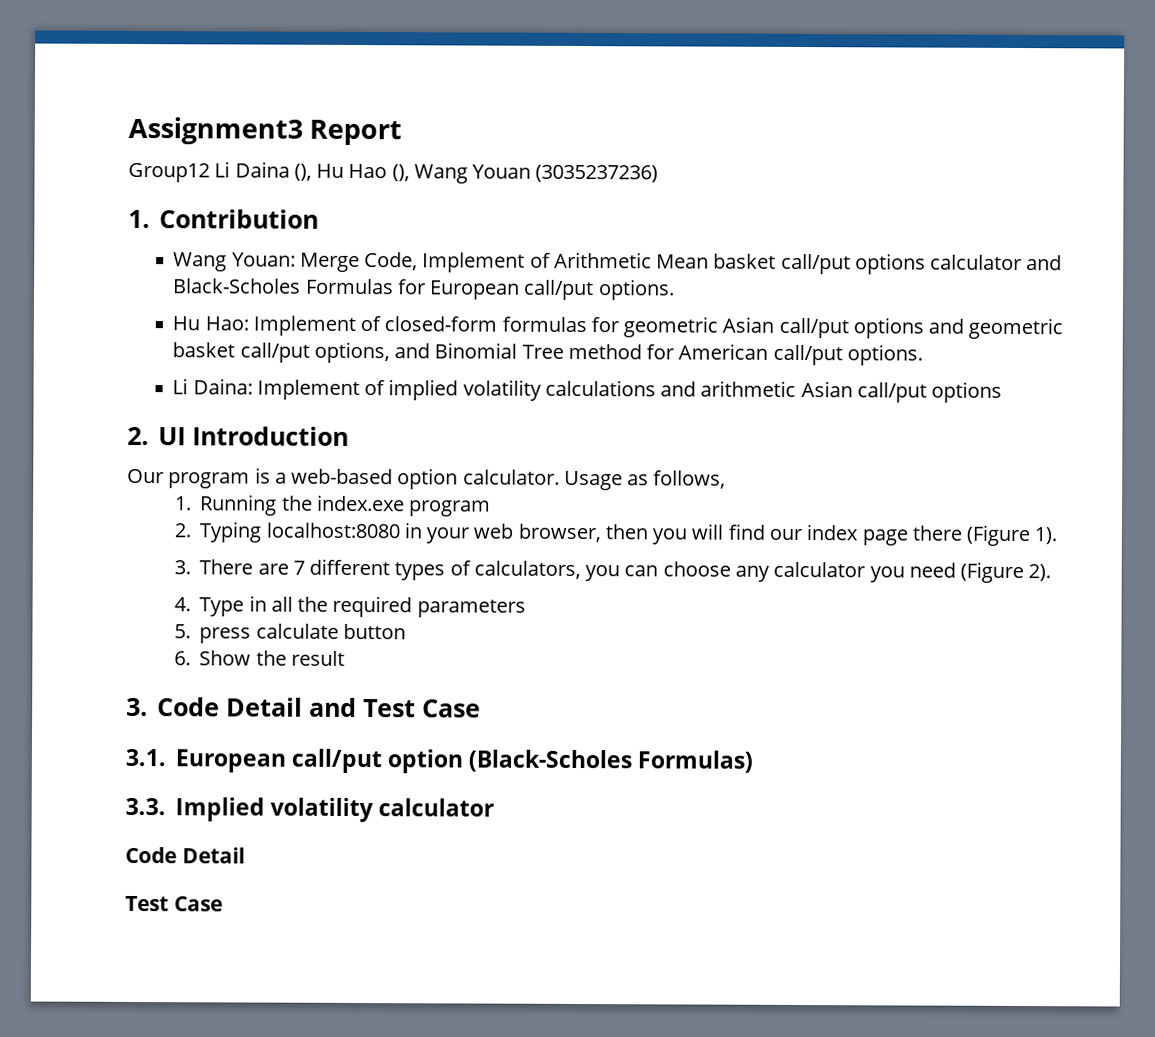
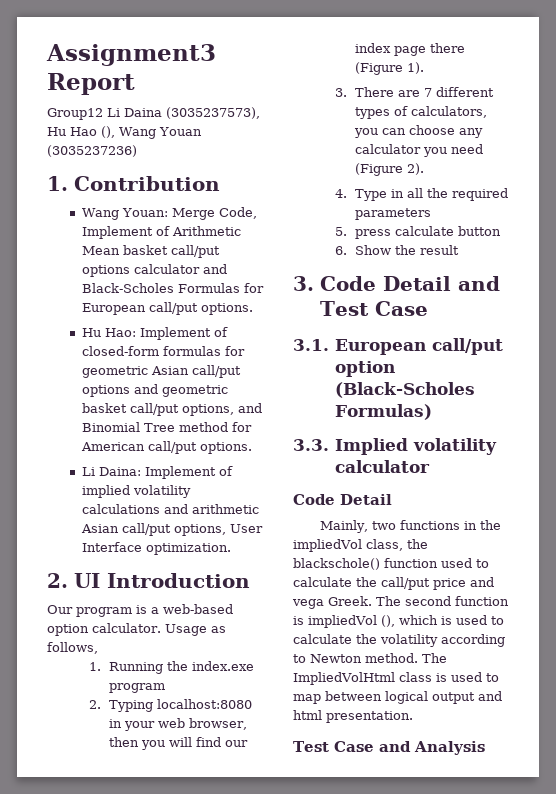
- Group12 Li Daina (), Hu Hao (), Wang Youan (3035237236)
+ Group12 Li Daina (3035237573), Hu Hao (), Wang Youan (3035237236)
- Li Daina: Implement of implied volatility calculations and arithmetic Asian call/put options
+ Li Daina: Implement of implied volatility calculations and arithmetic Asian call/put options, User Interface optimization.
  3.3. Implied volatility calculator
  Code Detail
- Test Case
+ Mainly, two functions in the impliedVol class, the blackschole() function used to calculate the call/put price and vega Greek. The second function is impliedVol (), which is used to calculate the volatility according to Newton method. The ImpliedVolHtml class is used to map between logical output and html presentation.
+ Test Case and Analysis

